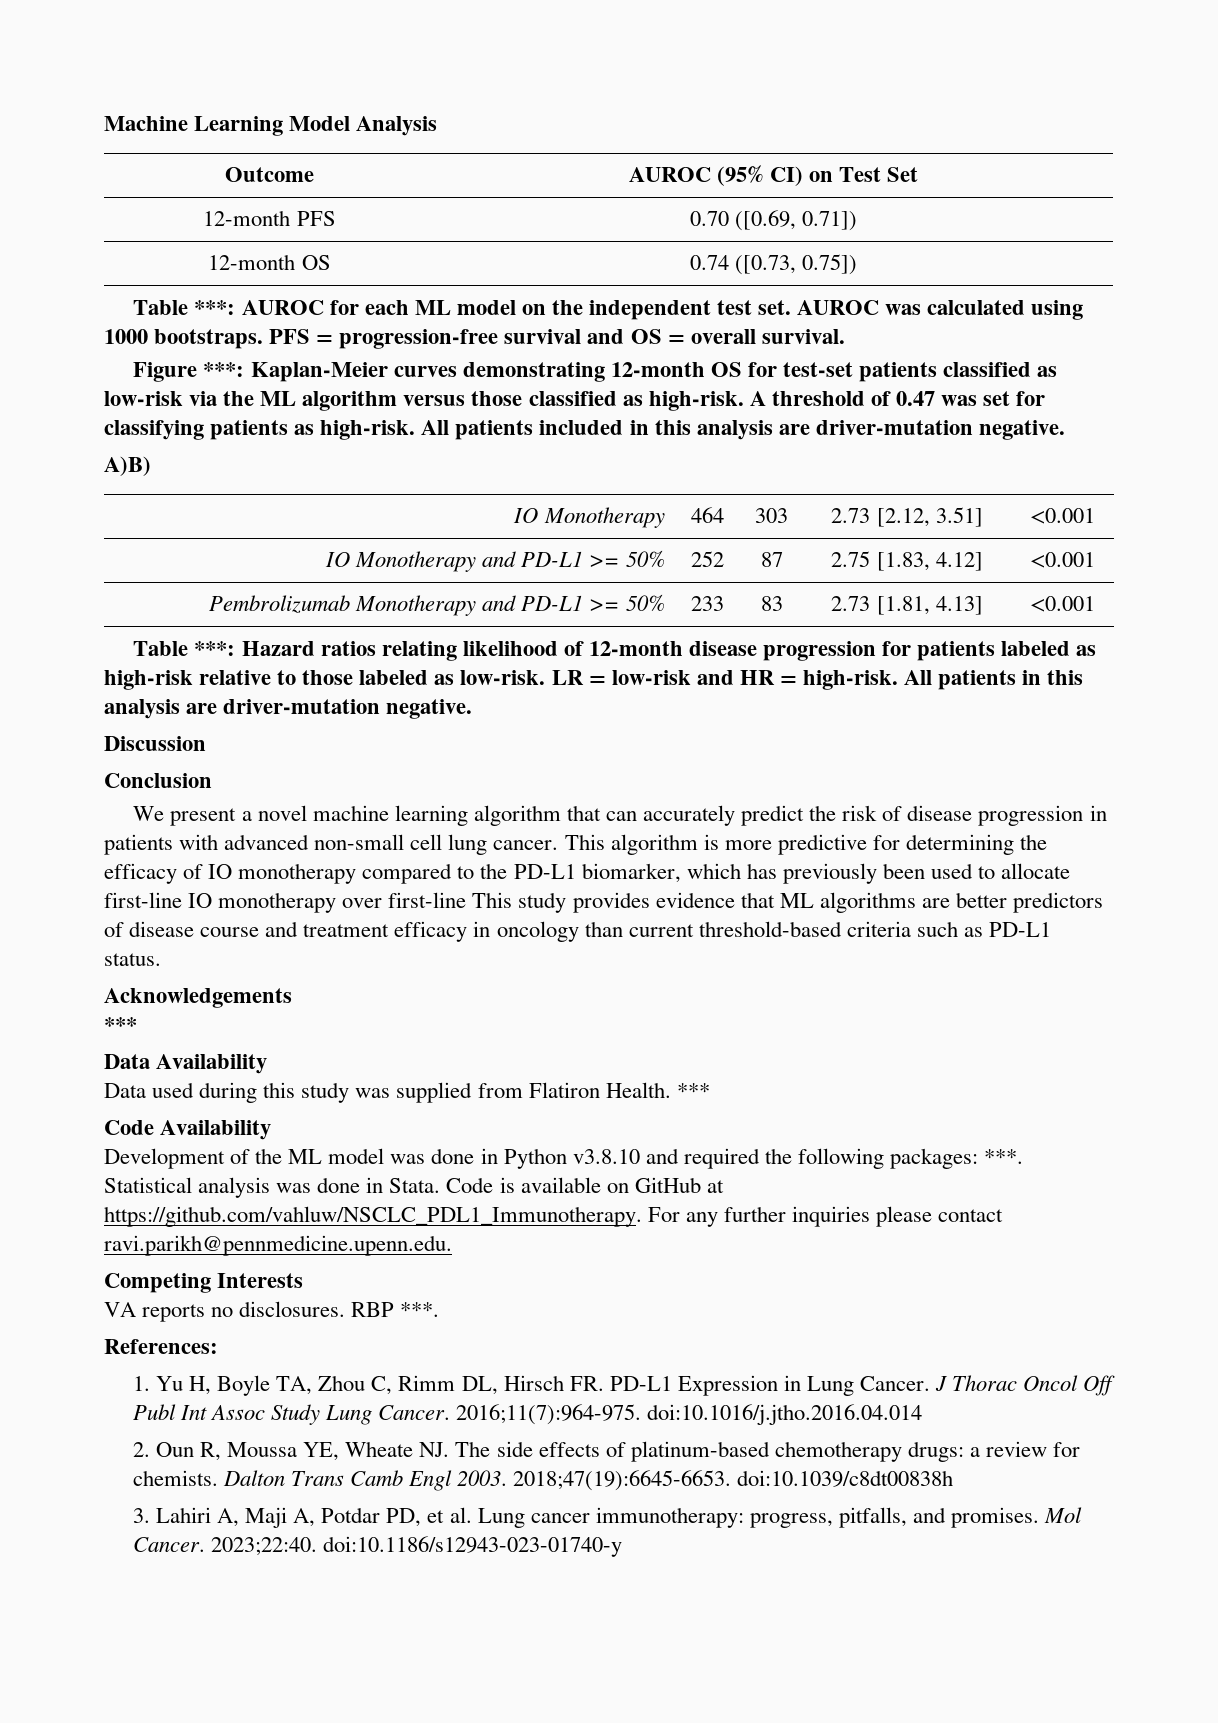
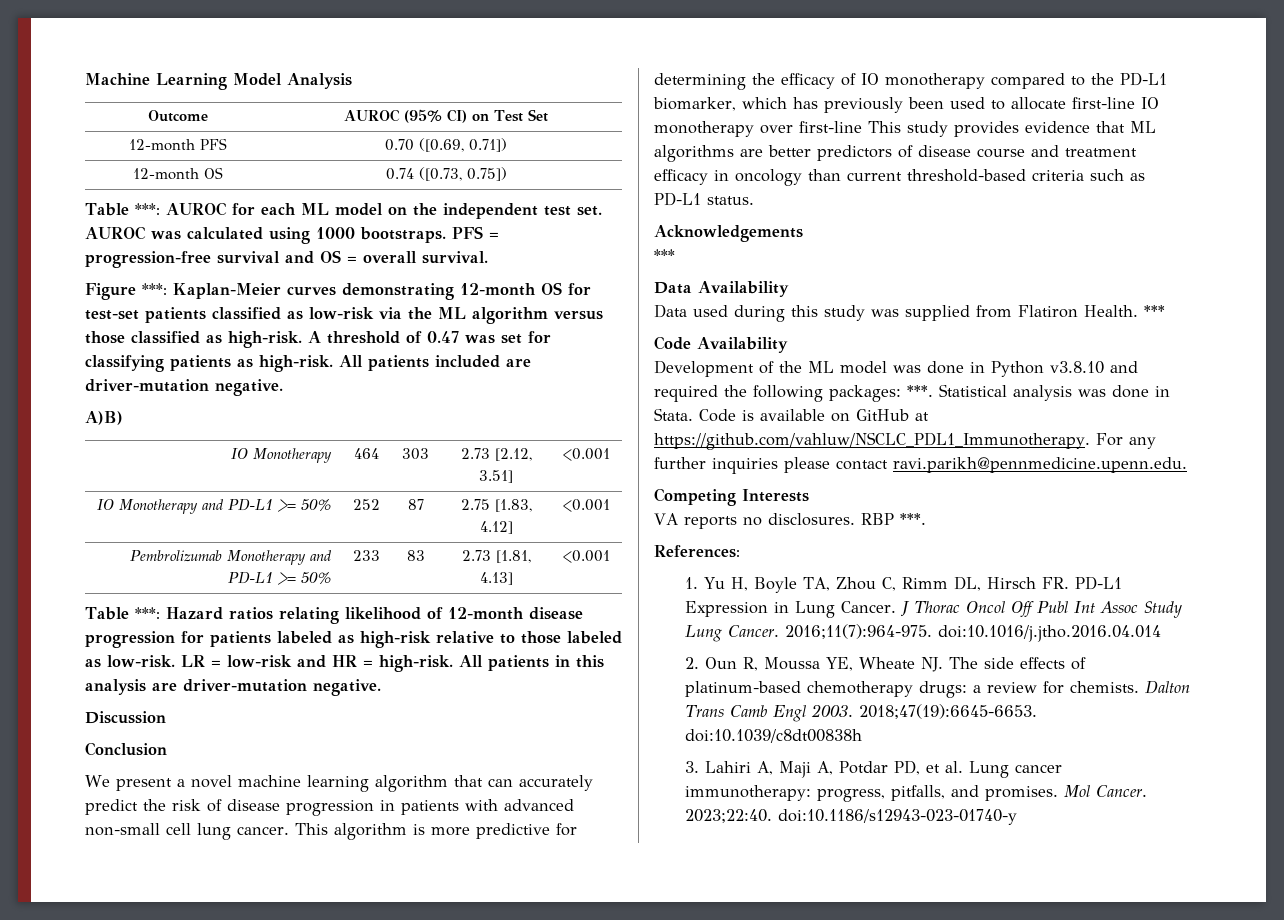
- All patients included in this analysis are driver-mutation negative.
+ All patients included are driver-mutation negative.

